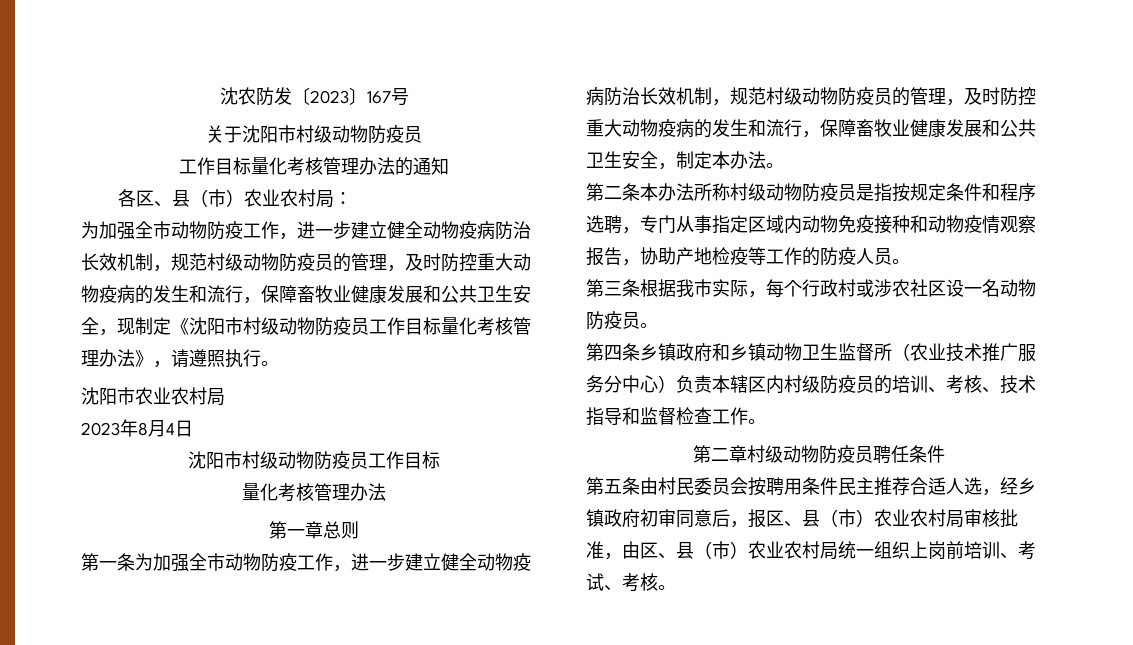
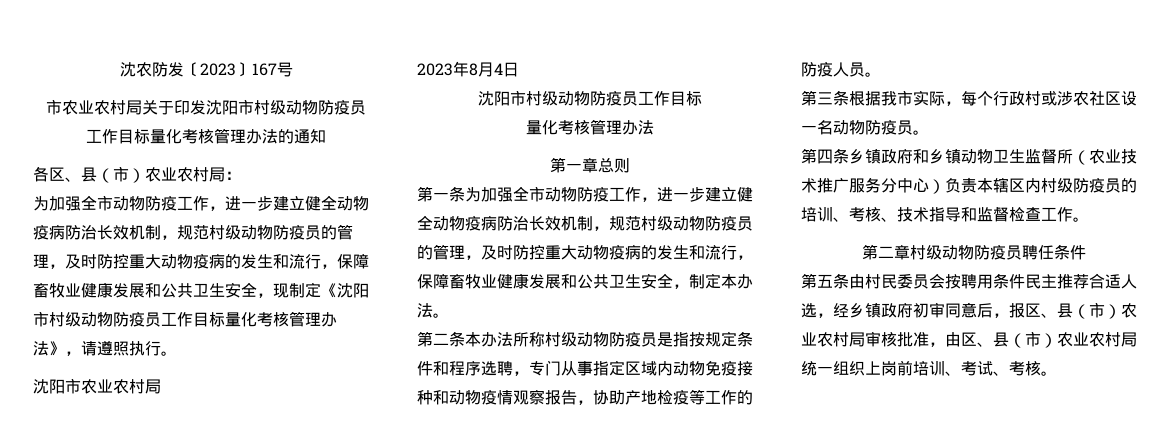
- 关于沈阳市村级动物防疫员
+ 市农业农村局关于印发沈阳市村级动物防疫员

